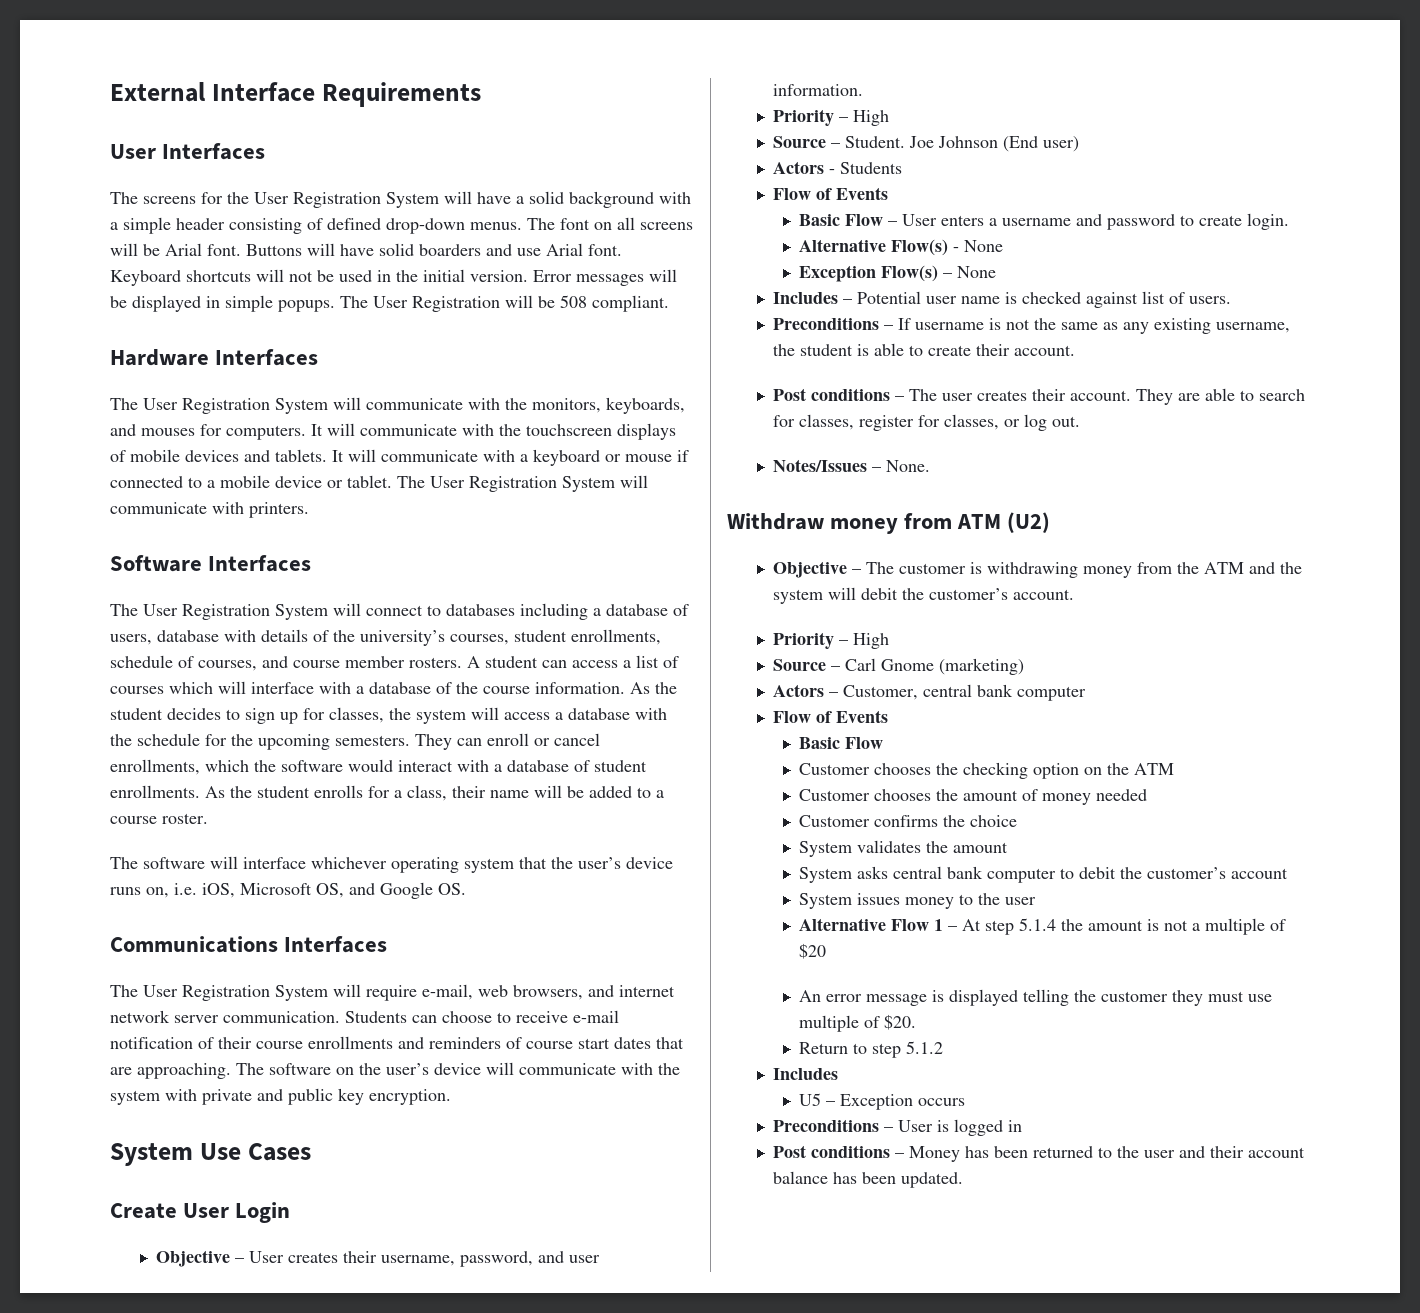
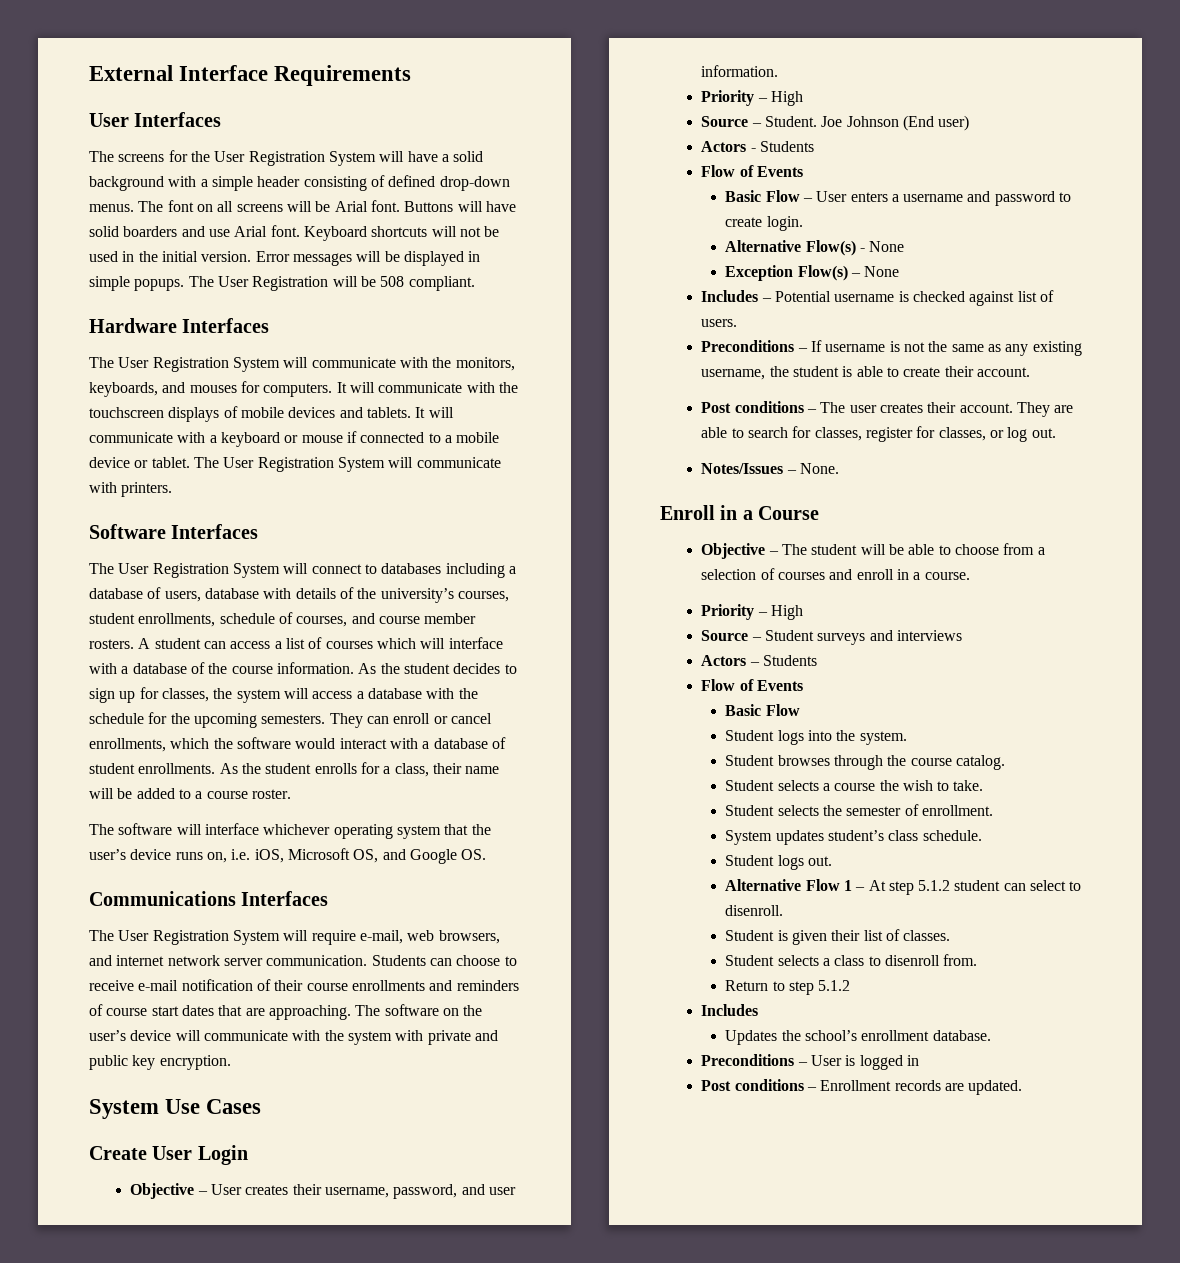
- Includes – Potential user name is checked against list of users.
+ Includes – Potential username is checked against list of users.
- Withdraw money from ATM (U2)
- Objective – The customer is withdrawing money from the ATM and the system will debit the customer’s account.
+ Enroll in a Course
+ Objective – The student will be able to choose from a selection of courses and enroll in a course.
  Priority – High
- Source – Carl Gnome (marketing)
- Actors – Customer, central bank computer
+ Source – Student surveys and interviews
+ Actors – Students
- Customer chooses the checking option on the ATM
- Customer chooses the amount of money needed
- Customer confirms the choice
- System validates the amount
- System asks central bank computer to debit the customer’s account
- System issues money to the user
+ Student logs into the system.
+ Student browses through the course catalog.
+ Student selects a course the wish to take.
+ Student selects the semester of enrollment.
+ System updates student’s class schedule.
+ Student logs out.
- Alternative Flow 1 – At step 5.1.4 the amount is not a multiple of $20
- An error message is displayed telling the customer they must use multiple of $20.
+ Alternative Flow 1 – At step 5.1.2 student can select to disenroll.
+ Student is given their list of classes.
+ Student selects a class to disenroll from.
- U5 – Exception occurs
+ Updates the school’s enrollment database.
- Post conditions – Money has been returned to the user and their account balance has been updated.
+ Post conditions – Enrollment records are updated.

